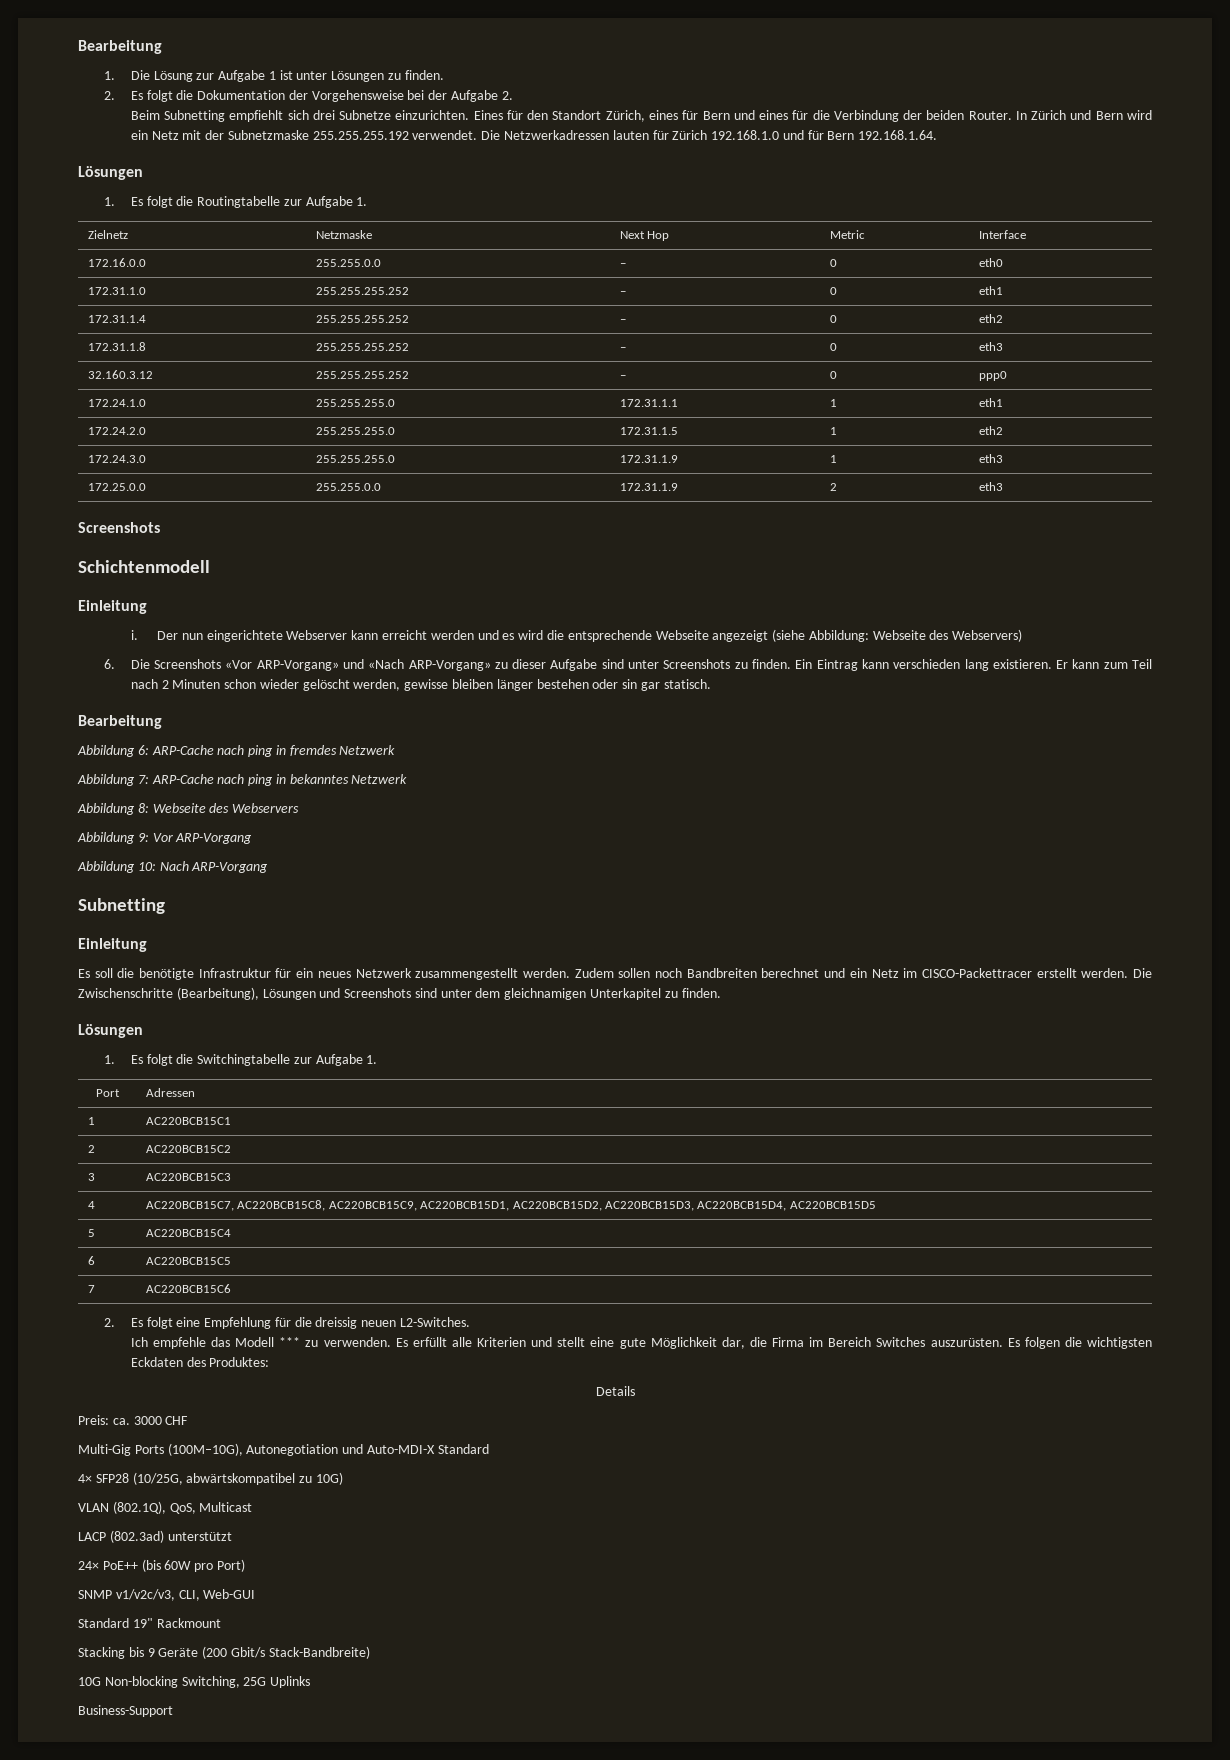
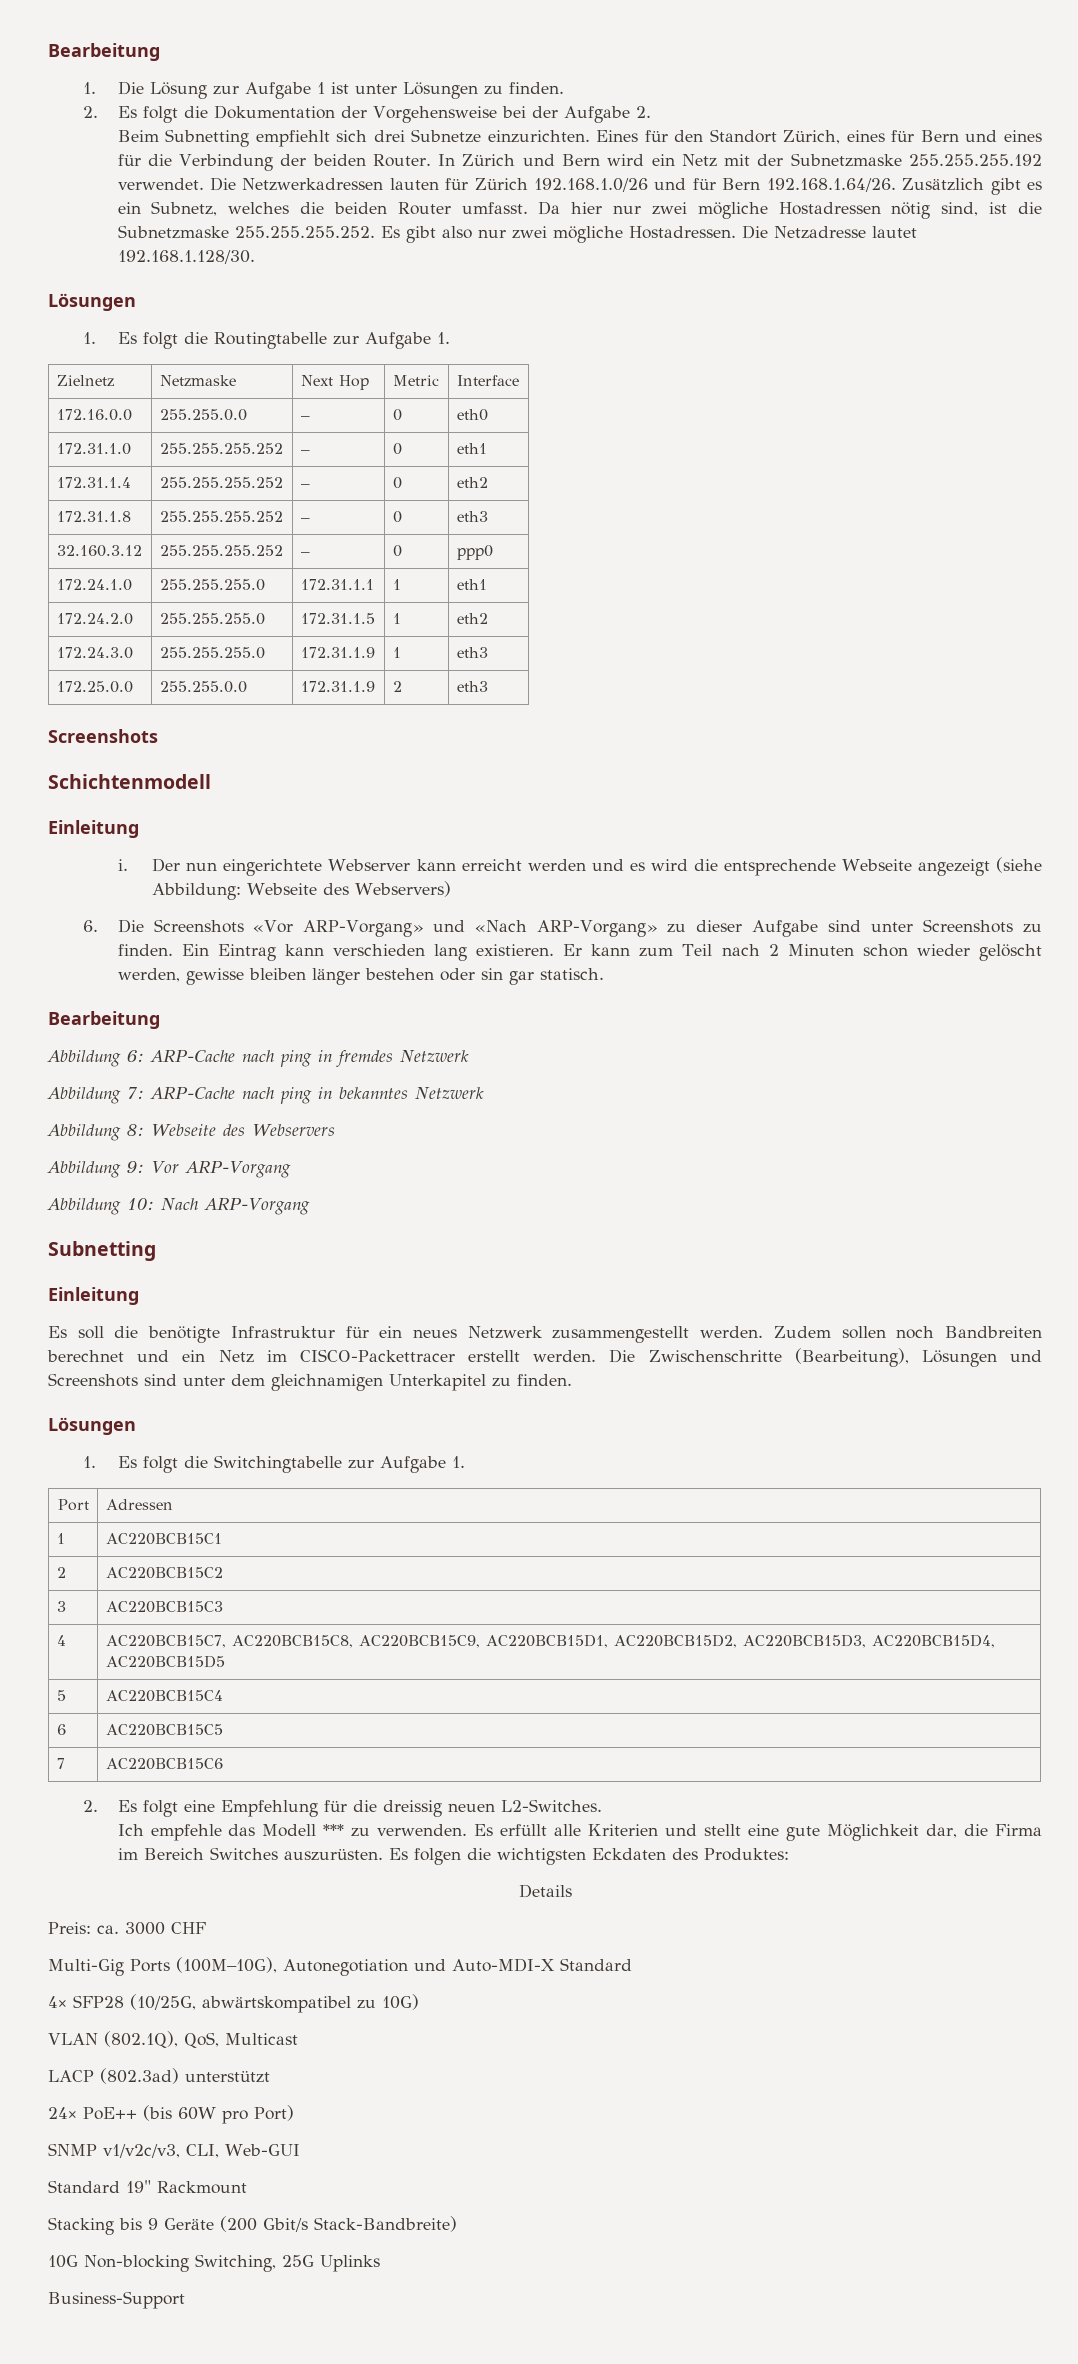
- Die Netzwerkadressen lauten für Zürich 192.168.1.0 und für Bern 192.168.1.64.
+ Die Netzwerkadressen lauten für Zürich 192.168.1.0/26 und für Bern 192.168.1.64/26. Zusätzlich gibt es ein Subnetz, welches die beiden Router umfasst. Da hier nur zwei mögliche Hostadressen nötig sind, ist die Subnetzmaske 255.255.255.252. Es gibt also nur zwei mögliche Hostadressen. Die Netzadresse lautet 192.168.1.128/30.

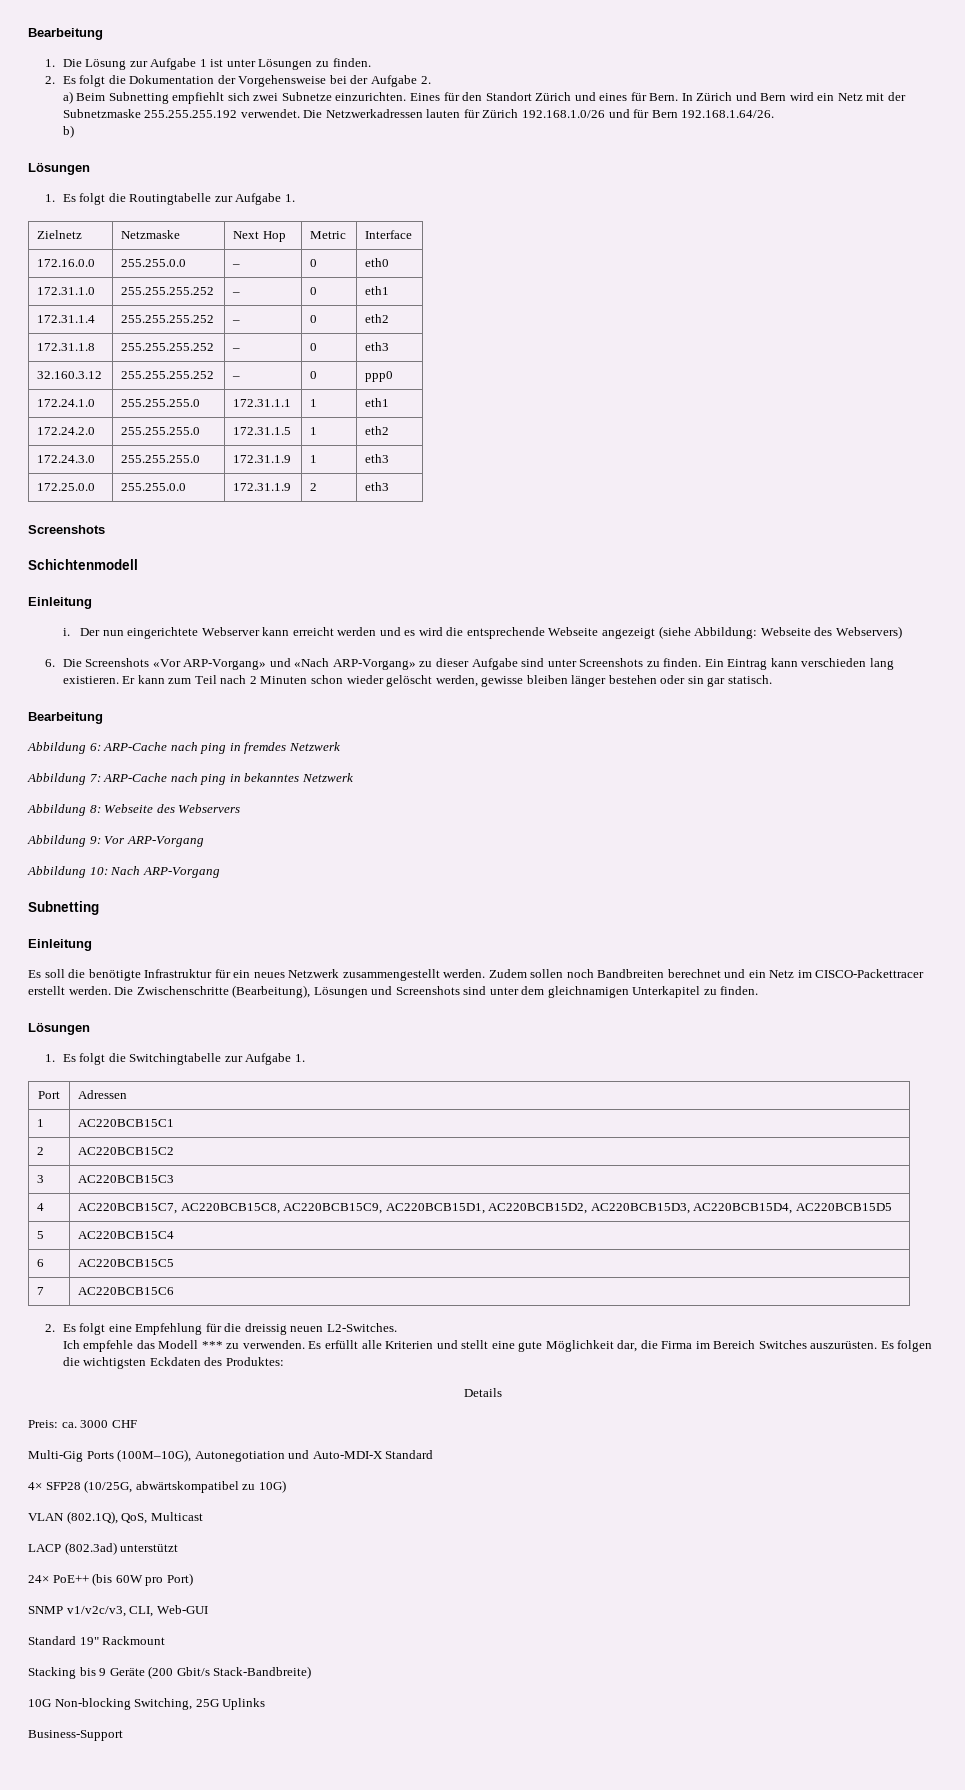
- Beim Subnetting empfiehlt sich drei Subnetze einzurichten.
+ a) Beim Subnetting empfiehlt sich zwei Subnetze einzurichten.
- Eines für den Standort Zürich, eines für Bern und eines für die Verbindung der beiden Router.
+ Eines für den Standort Zürich und eines für Bern.
- Die Netzwerkadressen lauten für Zürich 192.168.1.0/26 und für Bern 192.168.1.64/26. Zusätzlich gibt es ein Subnetz, welches die beiden Router umfasst. Da hier nur zwei mögliche Hostadressen nötig sind, ist die Subnetzmaske 255.255.255.252. Es gibt also nur zwei mögliche Hostadressen. Die Netzadresse lautet 192.168.1.128/30.
+ Die Netzwerkadressen lauten für Zürich 192.168.1.0/26 und für Bern 192.168.1.64/26.
+ b)

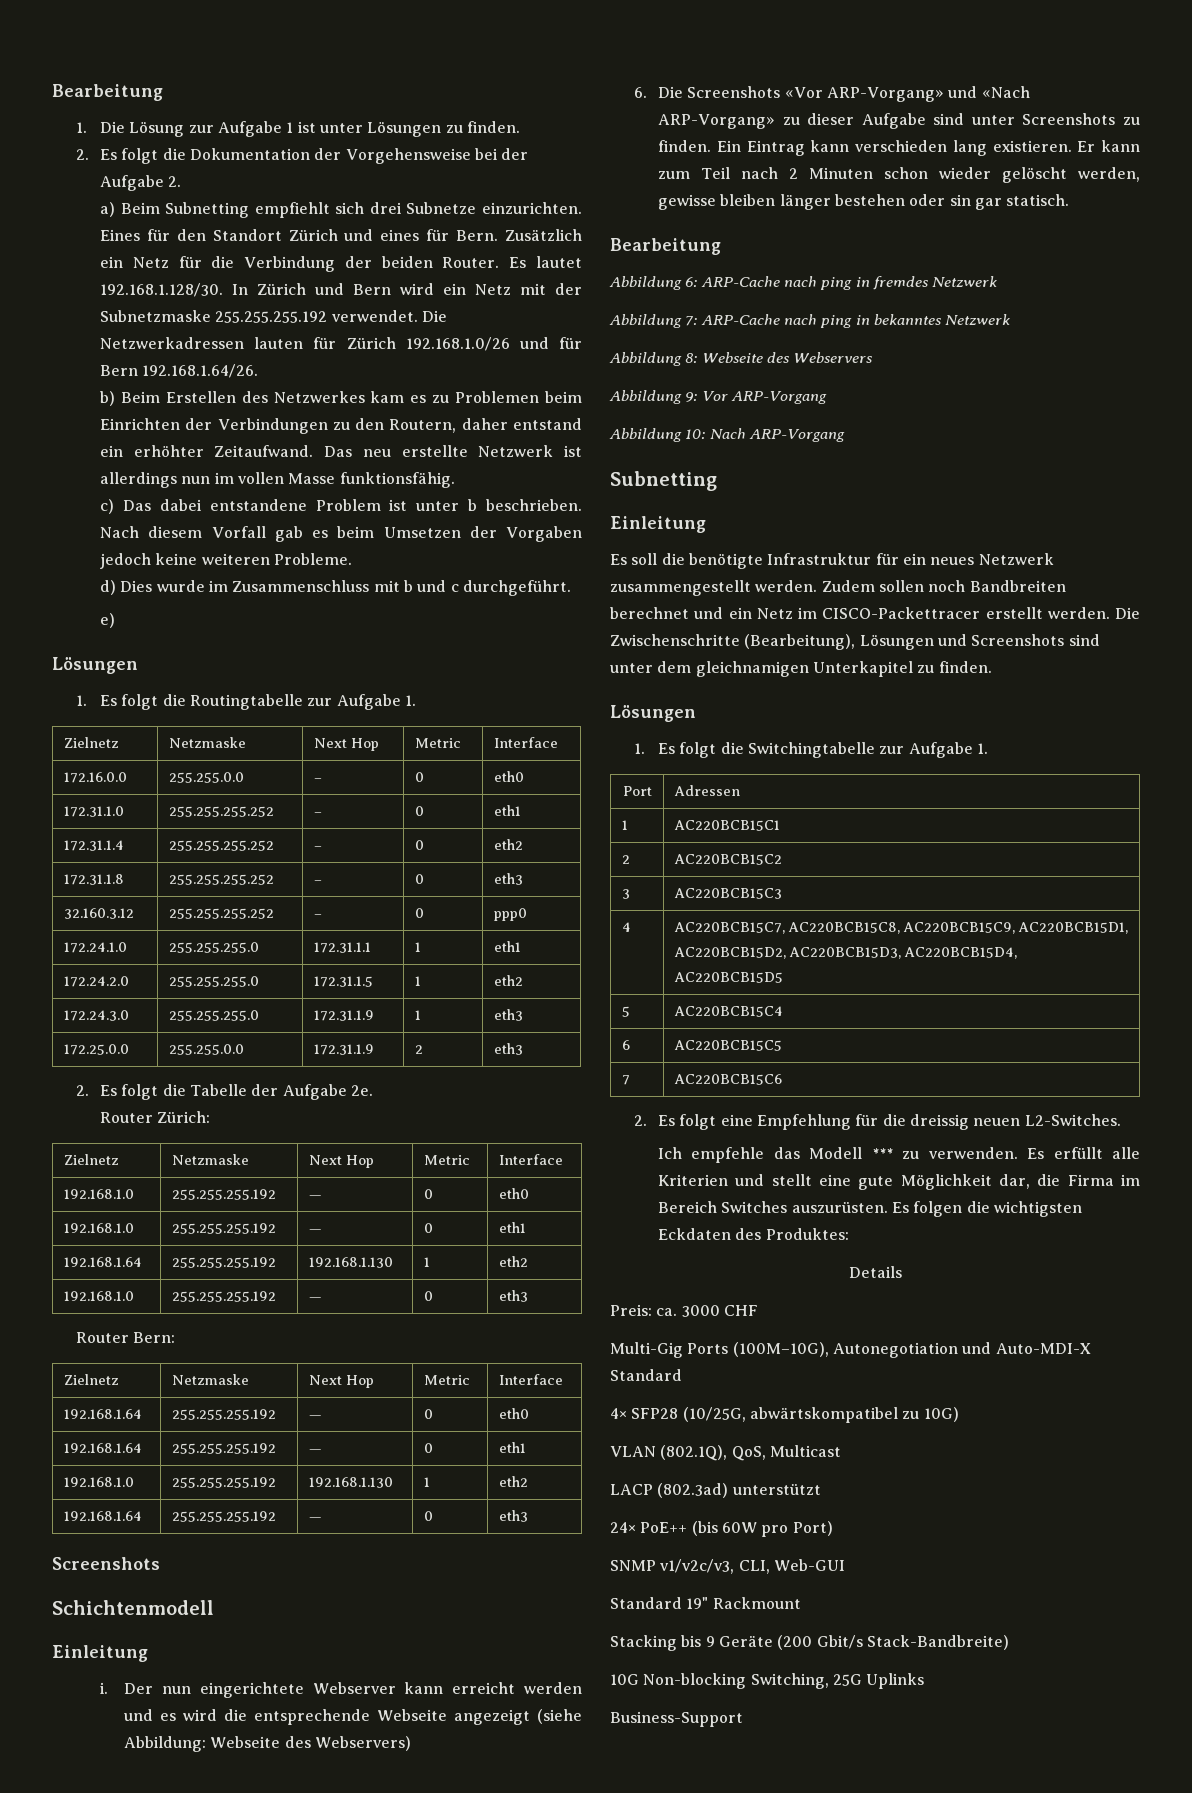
- a) Beim Subnetting empfiehlt sich zwei Subnetze einzurichten.
+ a) Beim Subnetting empfiehlt sich drei Subnetze einzurichten.
- In Zürich und Bern wird ein Netz mit der Subnetzmaske 255.255.255.192 verwendet.
+ Zusätzlich ein Netz für die Verbindung der beiden Router. Es lautet 192.168.1.128/30. In Zürich und Bern wird ein Netz mit der Subnetzmaske 255.255.255.192 verwendet.
- b)
+ b) Beim Erstellen des Netzwerkes kam es zu Problemen beim Einrichten der Verbindungen zu den Routern, daher entstand ein erhöhter Zeitaufwand. Das neu erstellte Netzwerk ist allerdings nun im vollen Masse funktionsfähig.
+ c) Das dabei entstandene Problem ist unter b beschrieben. Nach diesem Vorfall gab es beim Umsetzen der Vorgaben jedoch keine weiteren Probleme.
+ d) Dies wurde im Zusammenschluss mit b und c durchgeführt.
+ e)
+ 2. Es folgt die Tabelle der Aufgabe 2e.
+ Router Zürich:
+ Zielnetz | Netzmaske | Next Hop | Metric | Interface
+ 192.168.1.0 | 255.255.255.192 | — | 0 | eth0
+ 192.168.1.0 | 255.255.255.192 | — | 0 | eth1
+ 192.168.1.64 | 255.255.255.192 | 192.168.1.130 | 1 | eth2
+ 192.168.1.0 | 255.255.255.192 | — | 0 | eth3
+ Router Bern:
+ Zielnetz | Netzmaske | Next Hop | Metric | Interface
+ 192.168.1.64 | 255.255.255.192 | — | 0 | eth0
+ 192.168.1.64 | 255.255.255.192 | — | 0 | eth1
+ 192.168.1.0 | 255.255.255.192 | 192.168.1.130 | 1 | eth2
+ 192.168.1.64 | 255.255.255.192 | — | 0 | eth3

